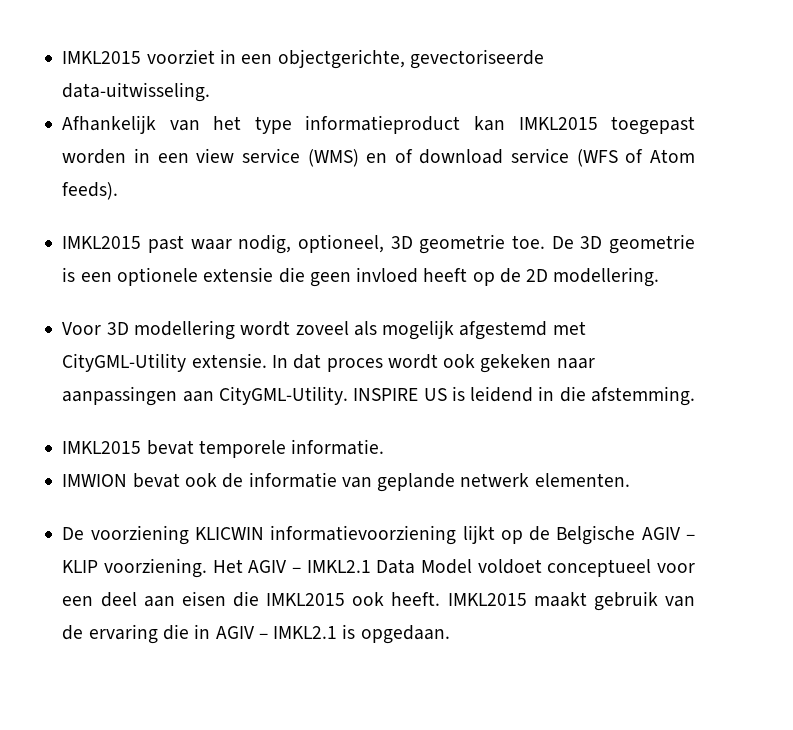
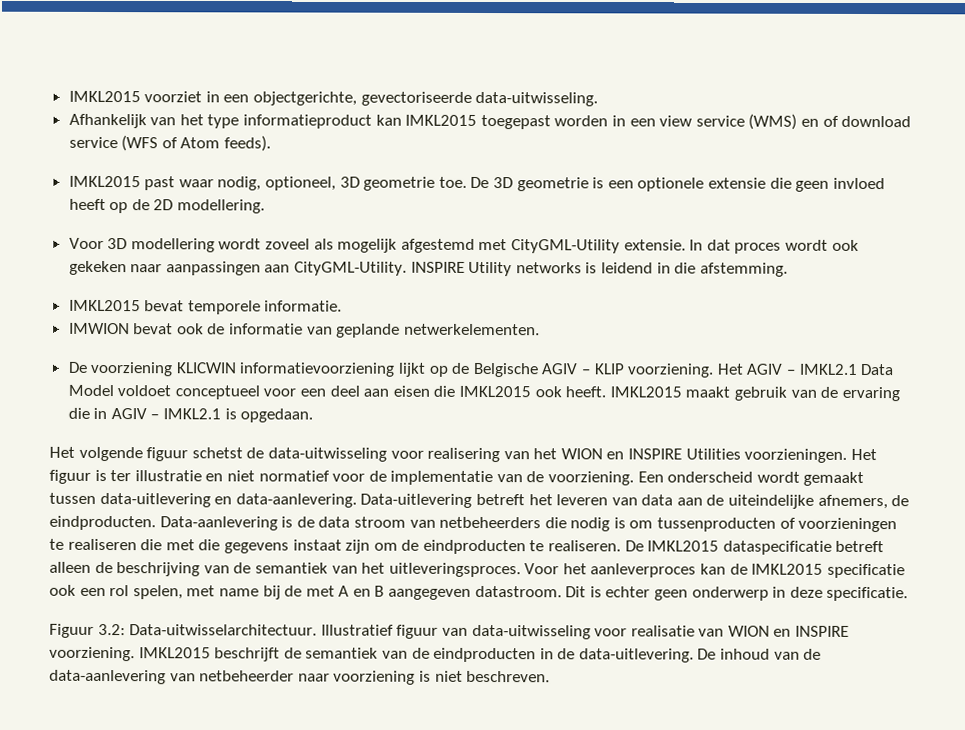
- INSPIRE US is leidend in die afstemming.
+ INSPIRE Utility networks is leidend in die afstemming.
- IMWION bevat ook de informatie van geplande netwerk elementen.
+ IMWION bevat ook de informatie van geplande netwerkelementen.
+ Het volgende figuur schetst de data-uitwisseling voor realisering van het WION en INSPIRE Utilities voorzieningen. Het figuur is ter illustratie en niet normatief voor de implementatie van de voorziening. Een onderscheid wordt gemaakt tussen data-uitlevering en data-aanlevering. Data-uitlevering betreft het leveren van data aan de uiteindelijke afnemers, de eindproducten. Data-aanlevering is de data stroom van netbeheerders die nodig is om tussenproducten of voorzieningen te realiseren die met die gegevens instaat zijn om de eindproducten te realiseren. De IMKL2015 dataspecificatie betreft alleen de beschrijving van de semantiek van het uitleveringsproces. Voor het aanleverproces kan de IMKL2015 specificatie ook een rol spelen, met name bij de met A en B aangegeven datastroom. Dit is echter geen onderwerp in deze specificatie.
+ Figuur 3.2: Data-uitwisselarchitectuur. Illustratief figuur van data-uitwisseling voor realisatie van WION en INSPIRE voorziening. IMKL2015 beschrijft de semantiek van de eindproducten in de data-uitlevering. De inhoud van de data-aanlevering van netbeheerder naar voorziening is niet beschreven.

